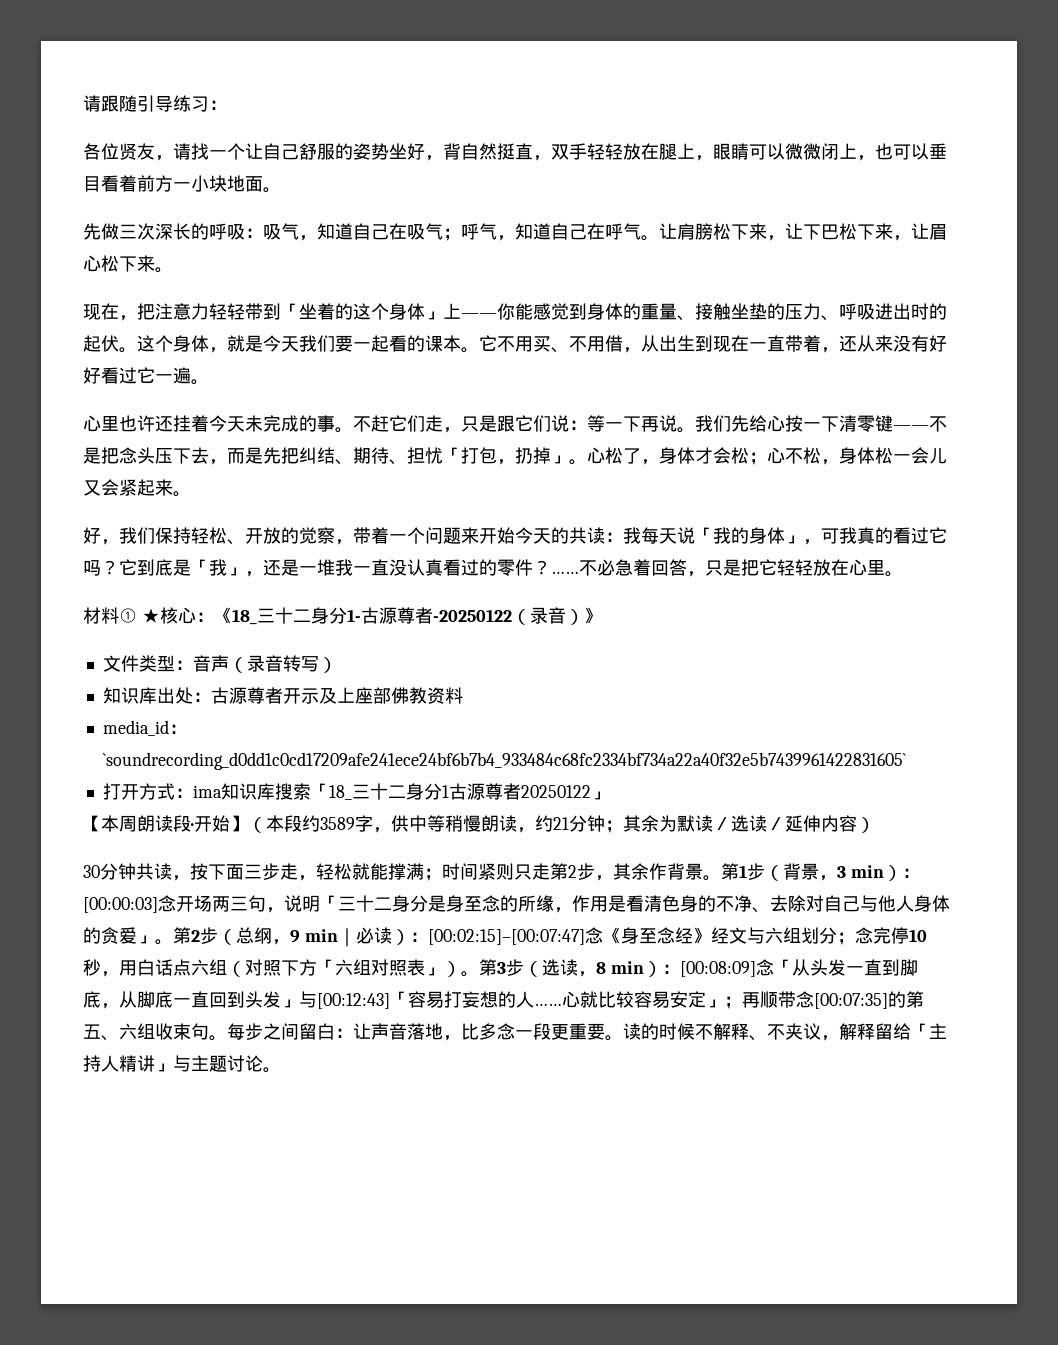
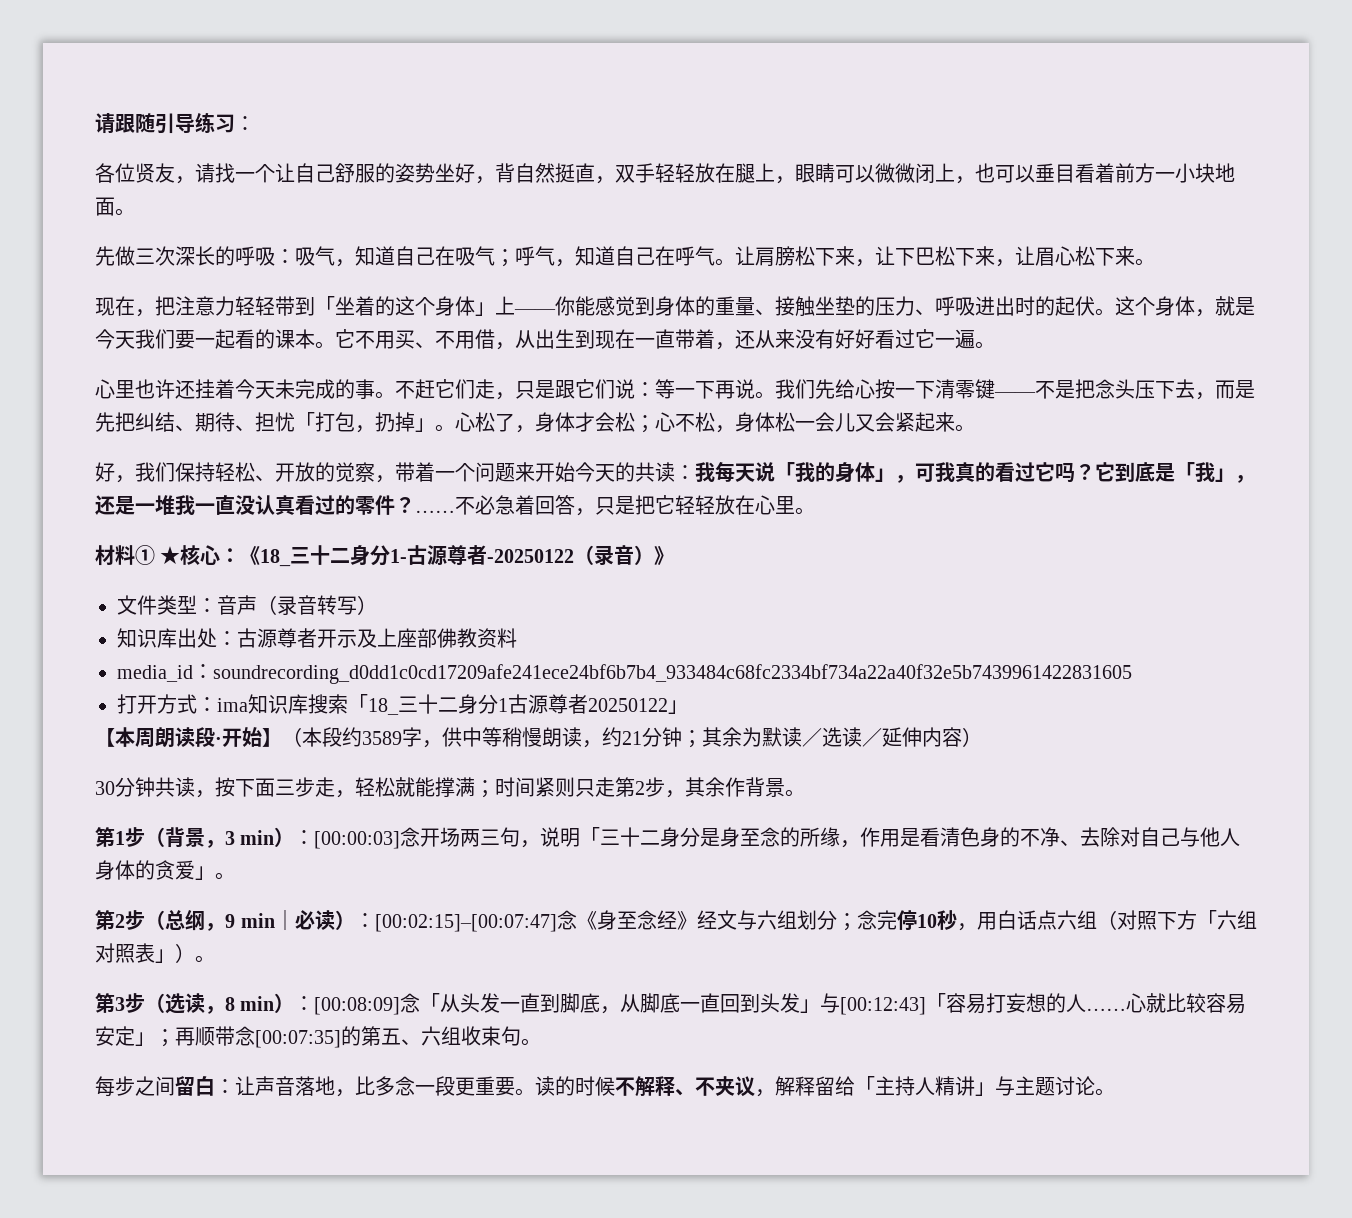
- media_id：`soundrecording_d0dd1c0cd17209afe241ece24bf6b7b4_933484c68fc2334bf734a22a40f32e5b7439961422831605`
+ media_id：soundrecording_d0dd1c0cd17209afe241ece24bf6b7b4_933484c68fc2334bf734a22a40f32e5b7439961422831605
- 时间紧则只走第2步，其余作背景。第1步（背景，3 min）：
+ 时间紧则只走第2步，其余作背景。
+ 第1步（背景，3 min）：
- [00:00:03]念开场两三句，说明「三十二身分是身至念的所缘，作用是看清色身的不净、去除对自己与他人身体的贪爱」。第2步（总纲，9 min｜必读）：
+ [00:00:03]念开场两三句，说明「三十二身分是身至念的所缘，作用是看清色身的不净、去除对自己与他人身体的贪爱」。
+ 第2步（总纲，9 min｜必读）：
- 念完停10秒，用白话点六组（对照下方「六组对照表」）。第3步（选读，8 min）：
+ 念完停10秒，用白话点六组（对照下方「六组对照表」）。
+ 第3步（选读，8 min）：
- 心就比较容易安定」；再顺带念[00:07:35]的第五、六组收束句。每步之间留白：让声音落地，比多念一段更重要。
+ 心就比较容易安定」；再顺带念[00:07:35]的第五、六组收束句。
+ 每步之间留白：让声音落地，比多念一段更重要。

